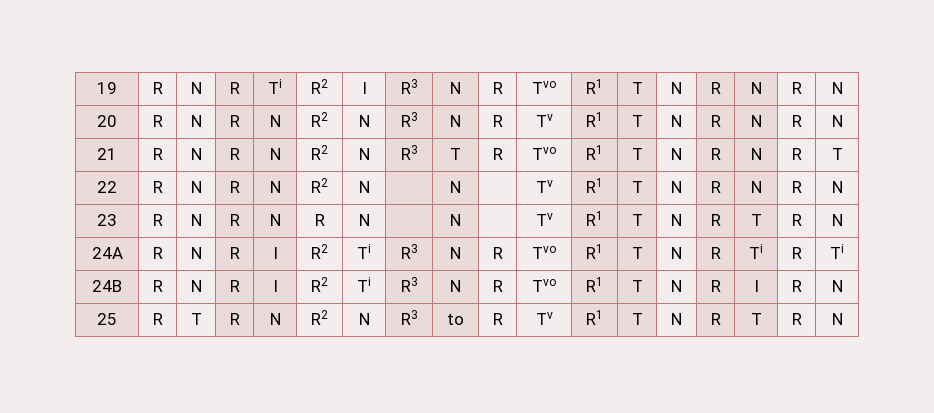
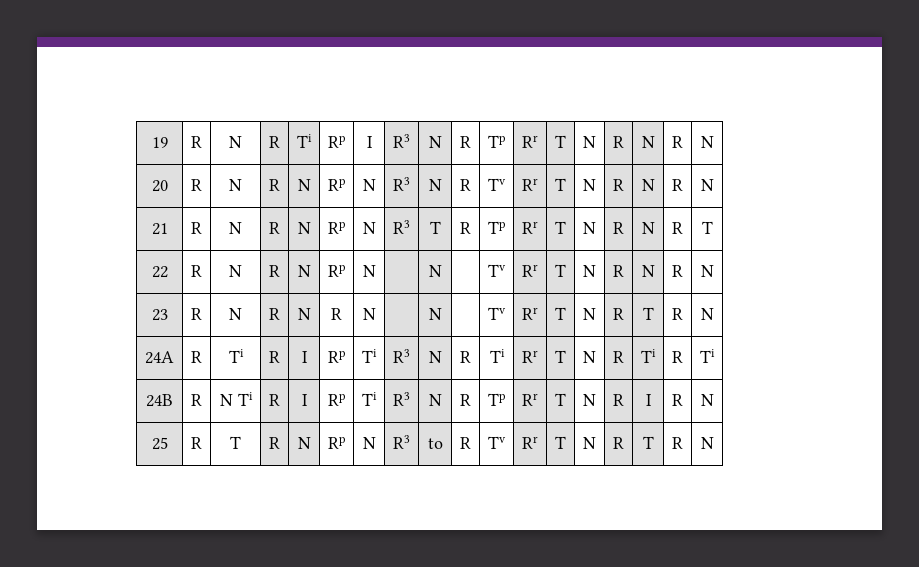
- 19 | R | N | R | Ti | R2 | I | R3 | N | R | Tvo | R1 | T | N | R | N | R | N
+ 19 | R | N | R | Ti | Rp | I | R3 | N | R | Tp | Rr | T | N | R | N | R | N
- 20 | R | N | R | N | R2 | N | R3 | N | R | Tv | R1 | T | N | R | N | R | N
+ 20 | R | N | R | N | Rp | N | R3 | N | R | Tv | Rr | T | N | R | N | R | N
- 21 | R | N | R | N | R2 | N | R3 | T | R | Tvo | R1 | T | N | R | N | R | T
+ 21 | R | N | R | N | Rp | N | R3 | T | R | Tp | Rr | T | N | R | N | R | T
- 22 | R | N | R | N | R2 | N | | N | | Tv | R1 | T | N | R | N | R | N
+ 22 | R | N | R | N | Rp | N | | N | | Tv | Rr | T | N | R | N | R | N
- 23 | R | N | R | N | R | N | | N | | Tv | R1 | T | N | R | T | R | N
+ 23 | R | N | R | N | R | N | | N | | Tv | Rr | T | N | R | T | R | N
- 24A | R | N | R | I | R2 | Ti | R3 | N | R | Tvo | R1 | T | N | R | Ti | R | Ti
+ 24A | R | Ti | R | I | Rp | Ti | R3 | N | R | Ti | Rr | T | N | R | Ti | R | Ti
- 24B | R | N | R | I | R2 | Ti | R3 | N | R | Tvo | R1 | T | N | R | I | R | N
+ 24B | R | N Ti | R | I | Rp | Ti | R3 | N | R | Tp | Rr | T | N | R | I | R | N
- 25 | R | T | R | N | R2 | N | R3 | to | R | Tv | R1 | T | N | R | T | R | N
+ 25 | R | T | R | N | Rp | N | R3 | to | R | Tv | Rr | T | N | R | T | R | N

